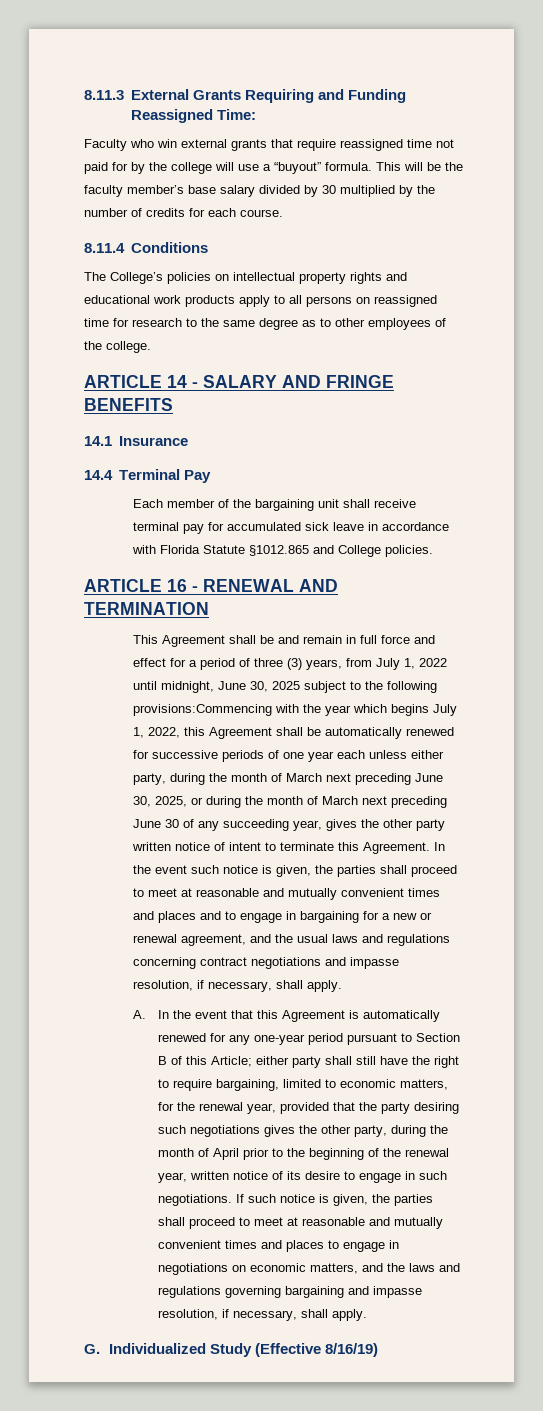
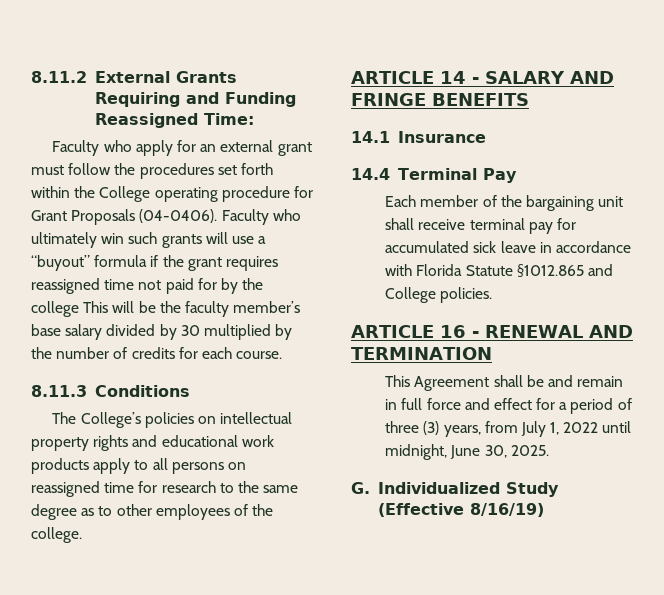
- 8.11.3 External Grants Requiring and Funding Reassigned Time:
+ 8.11.2 External Grants Requiring and Funding Reassigned Time:
- Faculty who win external grants that require reassigned time not paid for by the college will use a “buyout” formula. This will be the faculty member’s base salary divided by 30 multiplied by the number of credits for each course.
+ Faculty who apply for an external grant must follow the procedures set forth within the College operating procedure for Grant Proposals (04-0406). Faculty who ultimately win such grants will use a “buyout” formula if the grant requires reassigned time not paid for by the college This will be the faculty member’s base salary divided by 30 multiplied by the number of credits for each course.
- 8.11.4 Conditions
+ 8.11.3 Conditions
- This Agreement shall be and remain in full force and effect for a period of three (3) years, from July 1, 2022 until midnight, June 30, 2025 subject to the following provisions:Commencing with the year which begins July 1, 2022, this Agreement shall be automatically renewed for successive periods of one year each unless either party, during the month of March next preceding June 30, 2025, or during the month of March next preceding June 30 of any succeeding year, gives the other party written notice of intent to terminate this Agreement. In the event such notice is given, the parties shall proceed to meet at reasonable and mutually convenient times and places and to engage in bargaining for a new or renewal agreement, and the usual laws and regulations concerning contract negotiations and impasse resolution, if necessary, shall apply.
- A. In the event that this Agreement is automatically renewed for any one-year period pursuant to Section B of this Article; either party shall still have the right to require bargaining, limited to economic matters, for the renewal year, provided that the party desiring such negotiations gives the other party, during the month of April prior to the beginning of the renewal year, written notice of its desire to engage in such negotiations. If such notice is given, the parties shall proceed to meet at reasonable and mutually convenient times and places to engage in negotiations on economic matters, and the laws and regulations governing bargaining and impasse resolution, if necessary, shall apply.
+ This Agreement shall be and remain in full force and effect for a period of three (3) years, from July 1, 2022 until midnight, June 30, 2025.

